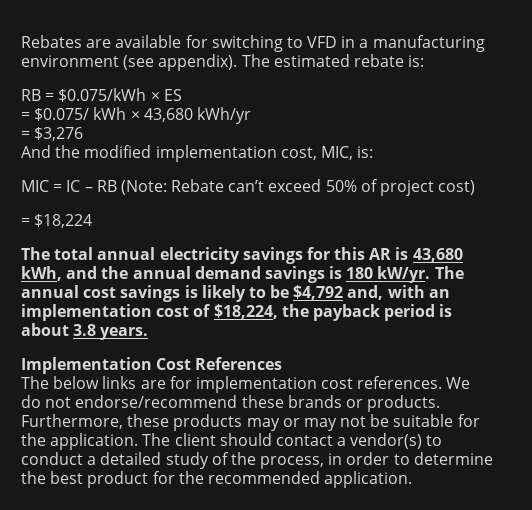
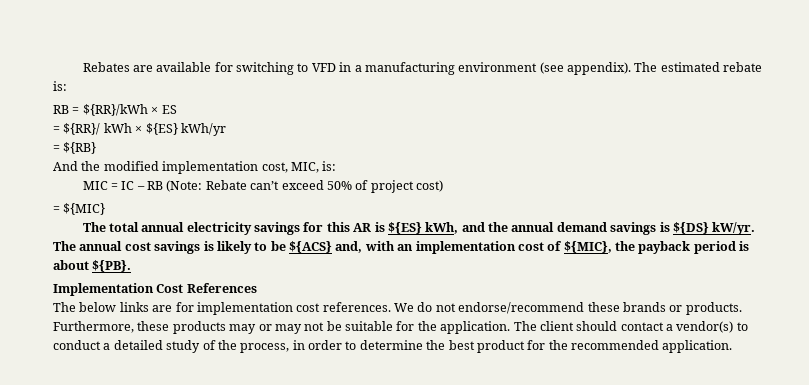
- RB = $0.075/kWh × ES
+ RB = ${RR}/kWh × ES
- = $0.075/ kWh × 43,680 kWh/yr
+ = ${RR}/ kWh × ${ES} kWh/yr
- = $3,276
+ = ${RB}
- = $18,224
+ = ${MIC}
- The total annual electricity savings for this AR is 43,680 kWh, and the annual demand savings is 180 kW/yr.
+ The total annual electricity savings for this AR is ${ES} kWh, and the annual demand savings is ${DS} kW/yr.
- The annual cost savings is likely to be $4,792 and, with an implementation cost of $18,224, the payback period is about 3.8 years.
+ The annual cost savings is likely to be ${ACS} and, with an implementation cost of ${MIC}, the payback period is about ${PB}.

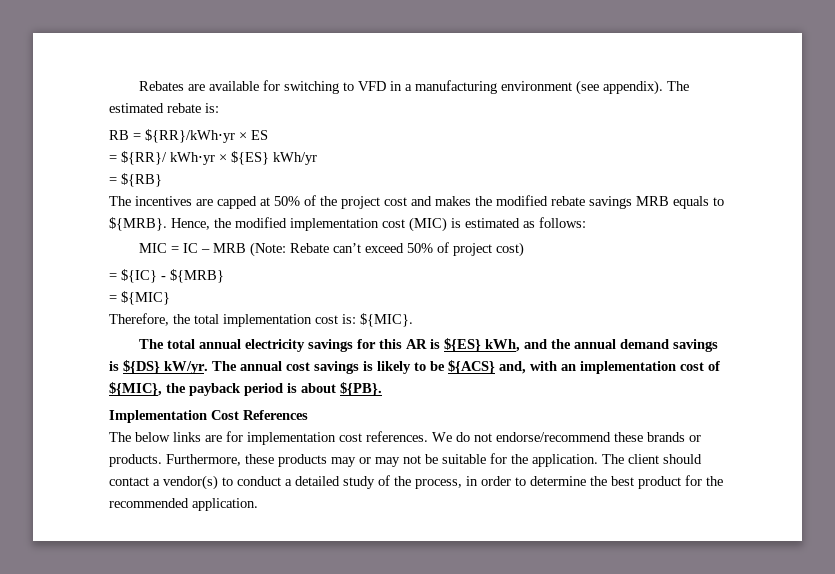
- RB = ${RR}/kWh × ES
+ RB = ${RR}/kWh⋅yr × ES
- = ${RR}/ kWh × ${ES} kWh/yr
+ = ${RR}/ kWh⋅yr × ${ES} kWh/yr
- And the modified implementation cost, MIC, is:
+ The incentives are capped at 50% of the project cost and makes the modified rebate savings MRB equals to ${MRB}. Hence, the modified implementation cost (MIC) is estimated as follows:
- MIC = IC – RB (Note: Rebate can’t exceed 50% of project cost)
+ MIC = IC – MRB (Note: Rebate can’t exceed 50% of project cost)
+ = ${IC} - ${MRB}
  = ${MIC}
+ Therefore, the total implementation cost is: ${MIC}.

